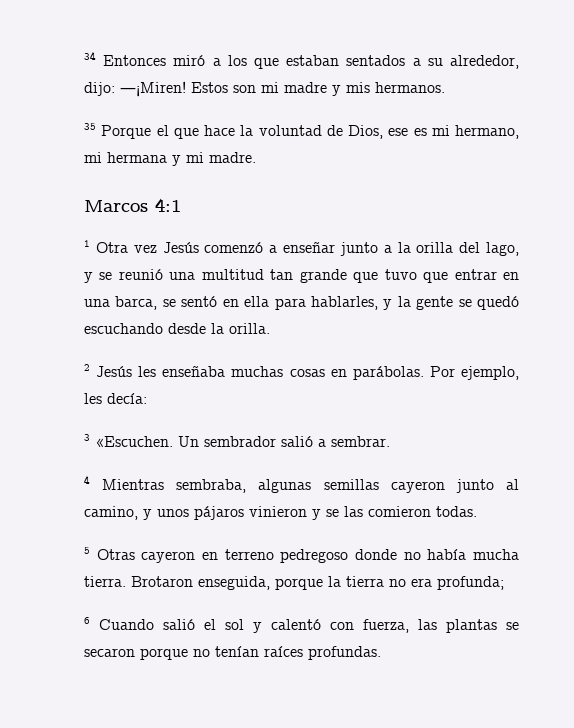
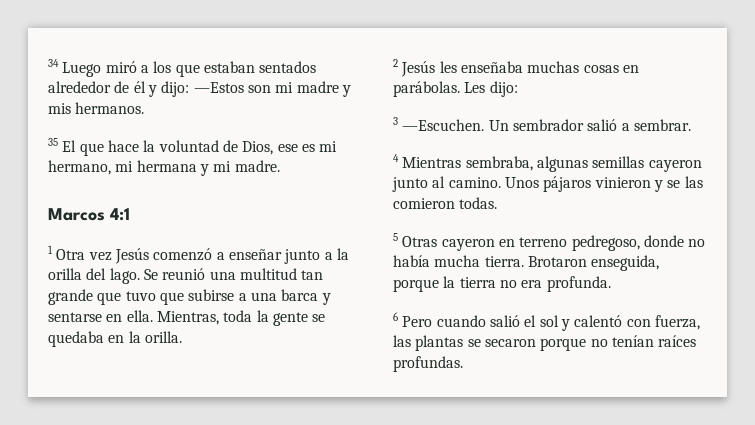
- 34 Entonces miró a los que estaban sentados a su alrededor, dijo: ―¡Miren! Estos son mi madre y mis hermanos.
+ 34 Luego miró a los que estaban sentados alrededor de él y dijo: —Estos son mi madre y mis hermanos.
- 35 Porque el que hace la voluntad de Dios, ese es mi hermano, mi hermana y mi madre.
+ 35 El que hace la voluntad de Dios, ese es mi hermano, mi hermana y mi madre.
- 1 Otra vez Jesús comenzó a enseñar junto a la orilla del lago, y se reunió una multitud tan grande que tuvo que entrar en una barca, se sentó en ella para hablarles, y la gente se quedó escuchando desde la orilla.
+ 1 Otra vez Jesús comenzó a enseñar junto a la orilla del lago. Se reunió una multitud tan grande que tuvo que subirse a una barca y sentarse en ella. Mientras, toda la gente se quedaba en la orilla.
- Por ejemplo, les decía:
+ Les dijo:
- 3 «Escuchen.
+ 3 —Escuchen.
- 4 Mientras sembraba, algunas semillas cayeron junto al camino, y unos pájaros vinieron y se las comieron todas.
+ 4 Mientras sembraba, algunas semillas cayeron junto al camino. Unos pájaros vinieron y se las comieron todas.
- 5 Otras cayeron en terreno pedregoso donde no había mucha tierra.
+ 5 Otras cayeron en terreno pedregoso, donde no había mucha tierra.
- Brotaron enseguida, porque la tierra no era profunda;
+ Brotaron enseguida, porque la tierra no era profunda.
- 6 Cuando salió el sol y calentó con fuerza, las plantas se secaron porque no tenían raíces profundas.
+ 6 Pero cuando salió el sol y calentó con fuerza, las plantas se secaron porque no tenían raíces profundas.

